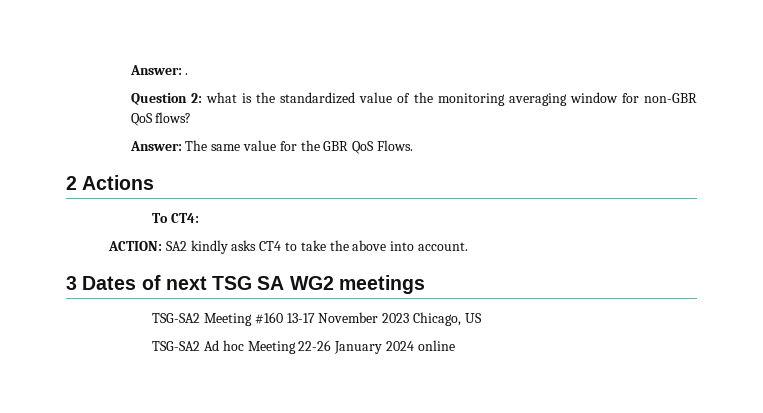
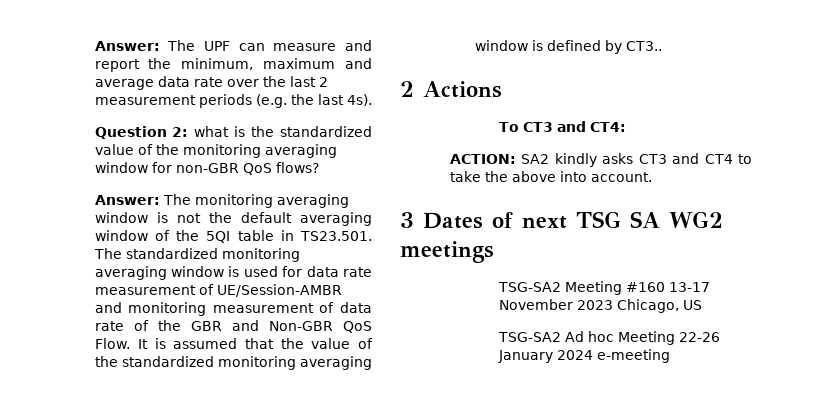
- Answer: .
+ Answer: The UPF can measure and report the minimum, maximum and average data rate over the last 2 measurement periods (e.g. the last 4s).
- Answer: The same value for the GBR QoS Flows.
+ Answer: The monitoring averaging window is not the default averaging window of the 5QI table in TS23.501. The standardized monitoring averaging window is used for data rate measurement of UE/Session-AMBR and monitoring measurement of data rate of the GBR and Non-GBR QoS Flow. It is assumed that the value of the standardized monitoring averaging window is defined by CT3..
- To CT4:
+ To CT3 and CT4:
- ACTION: SA2 kindly asks CT4 to take the above into account.
+ ACTION: SA2 kindly asks CT3 and CT4 to take the above into account.
- TSG-SA2 Ad hoc Meeting 22-26 January 2024 online
+ TSG-SA2 Ad hoc Meeting 22-26 January 2024 e-meeting

